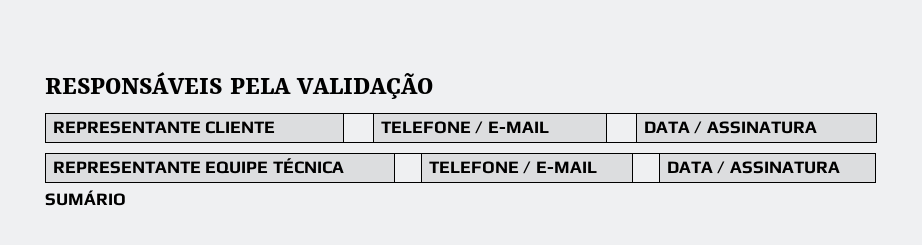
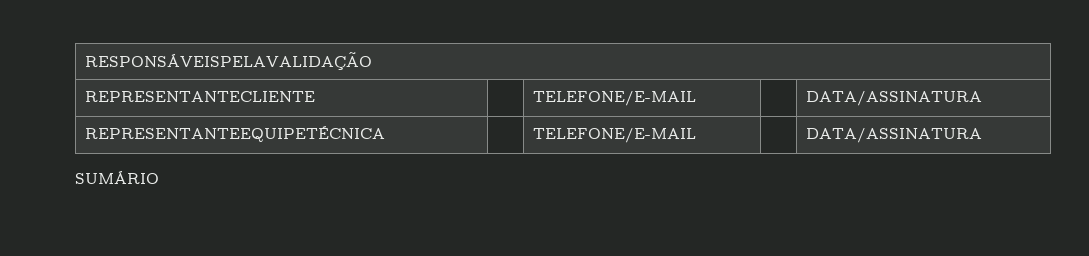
- RESPONSÁVEIS PELA VALIDAÇÃO
- REPRESENTANTE CLIENTE | | TELEFONE / E-MAIL | | DATA / ASSINATURA
- REPRESENTANTE EQUIPE TÉCNICA | | TELEFONE / E-MAIL | | DATA / ASSINATURA
+ RESPONSÁVEISPELAVALIDAÇÃO
+ REPRESENTANTECLIENTE | | TELEFONE/E-MAIL | | DATA/ASSINATURA
+ REPRESENTANTEEQUIPETÉCNICA | | TELEFONE/E-MAIL | | DATA/ASSINATURA

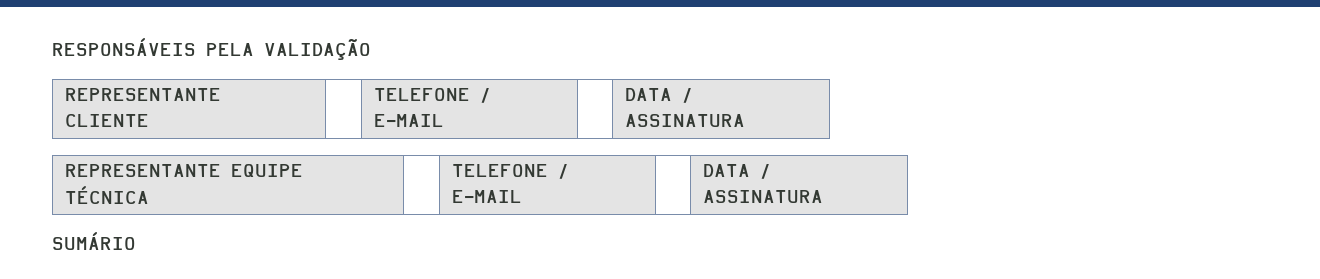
- RESPONSÁVEISPELAVALIDAÇÃO
- REPRESENTANTECLIENTE | | TELEFONE/E-MAIL | | DATA/ASSINATURA
- REPRESENTANTEEQUIPETÉCNICA | | TELEFONE/E-MAIL | | DATA/ASSINATURA
+ RESPONSÁVEIS PELA VALIDAÇÃO
+ REPRESENTANTE CLIENTE | | TELEFONE / E-MAIL | | DATA / ASSINATURA
+ REPRESENTANTE EQUIPE TÉCNICA | | TELEFONE / E-MAIL | | DATA / ASSINATURA

